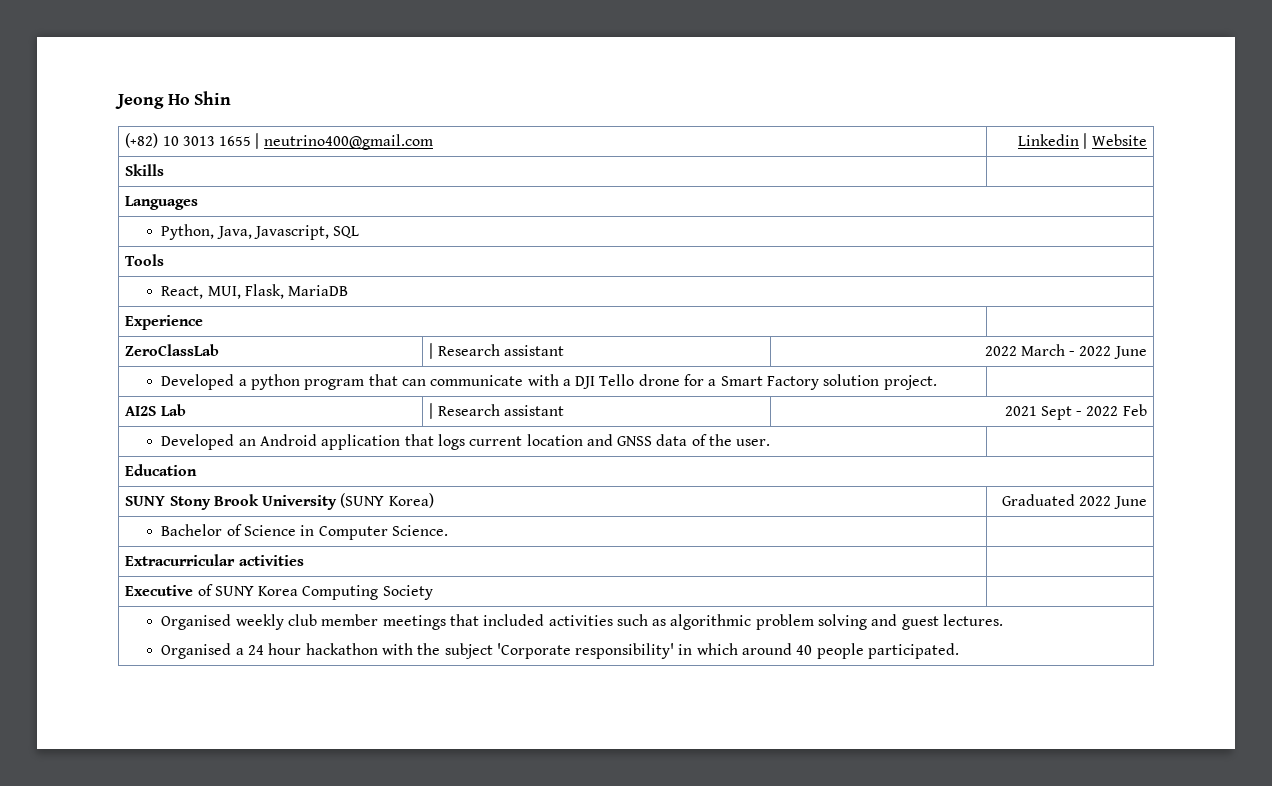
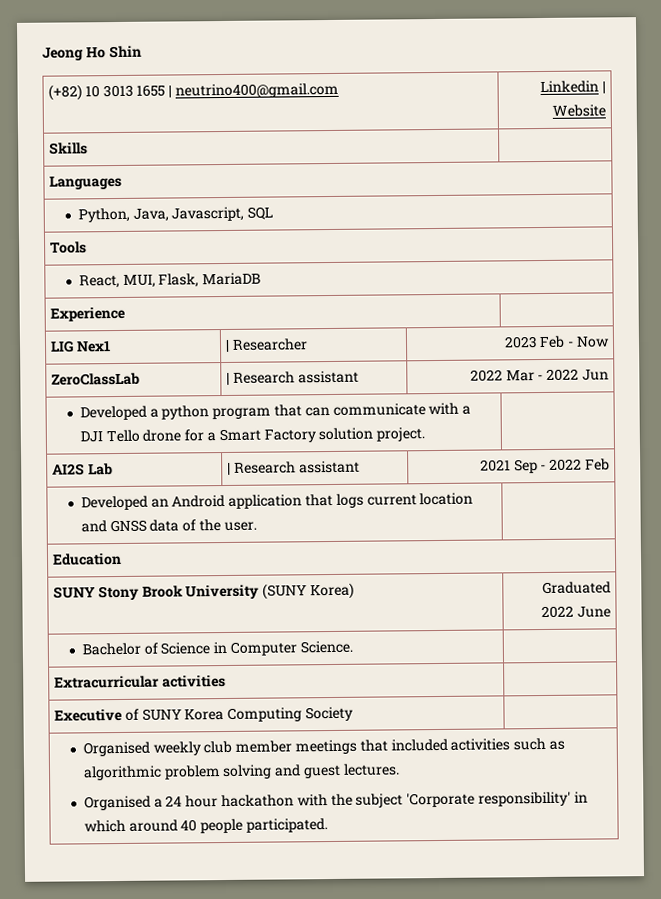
+ LIG Nex1 | | Researcher | 2023 Feb - Now
- ZeroClassLab | | Research assistant | 2022 March - 2022 June
+ ZeroClassLab | | Research assistant | 2022 Mar - 2022 Jun
- AI2S Lab | | Research assistant | 2021 Sept - 2022 Feb
+ AI2S Lab | | Research assistant | 2021 Sep - 2022 Feb

